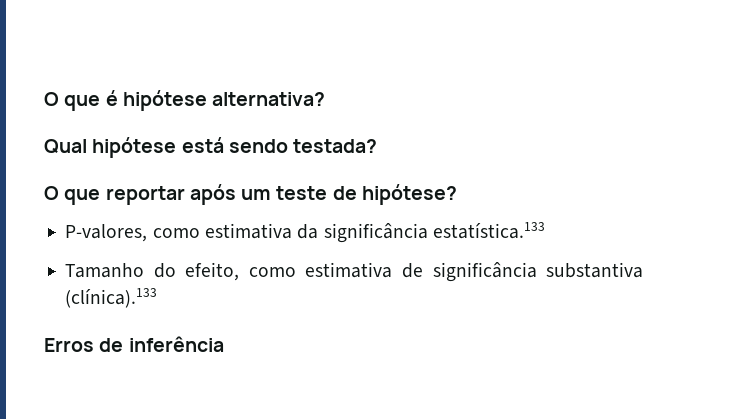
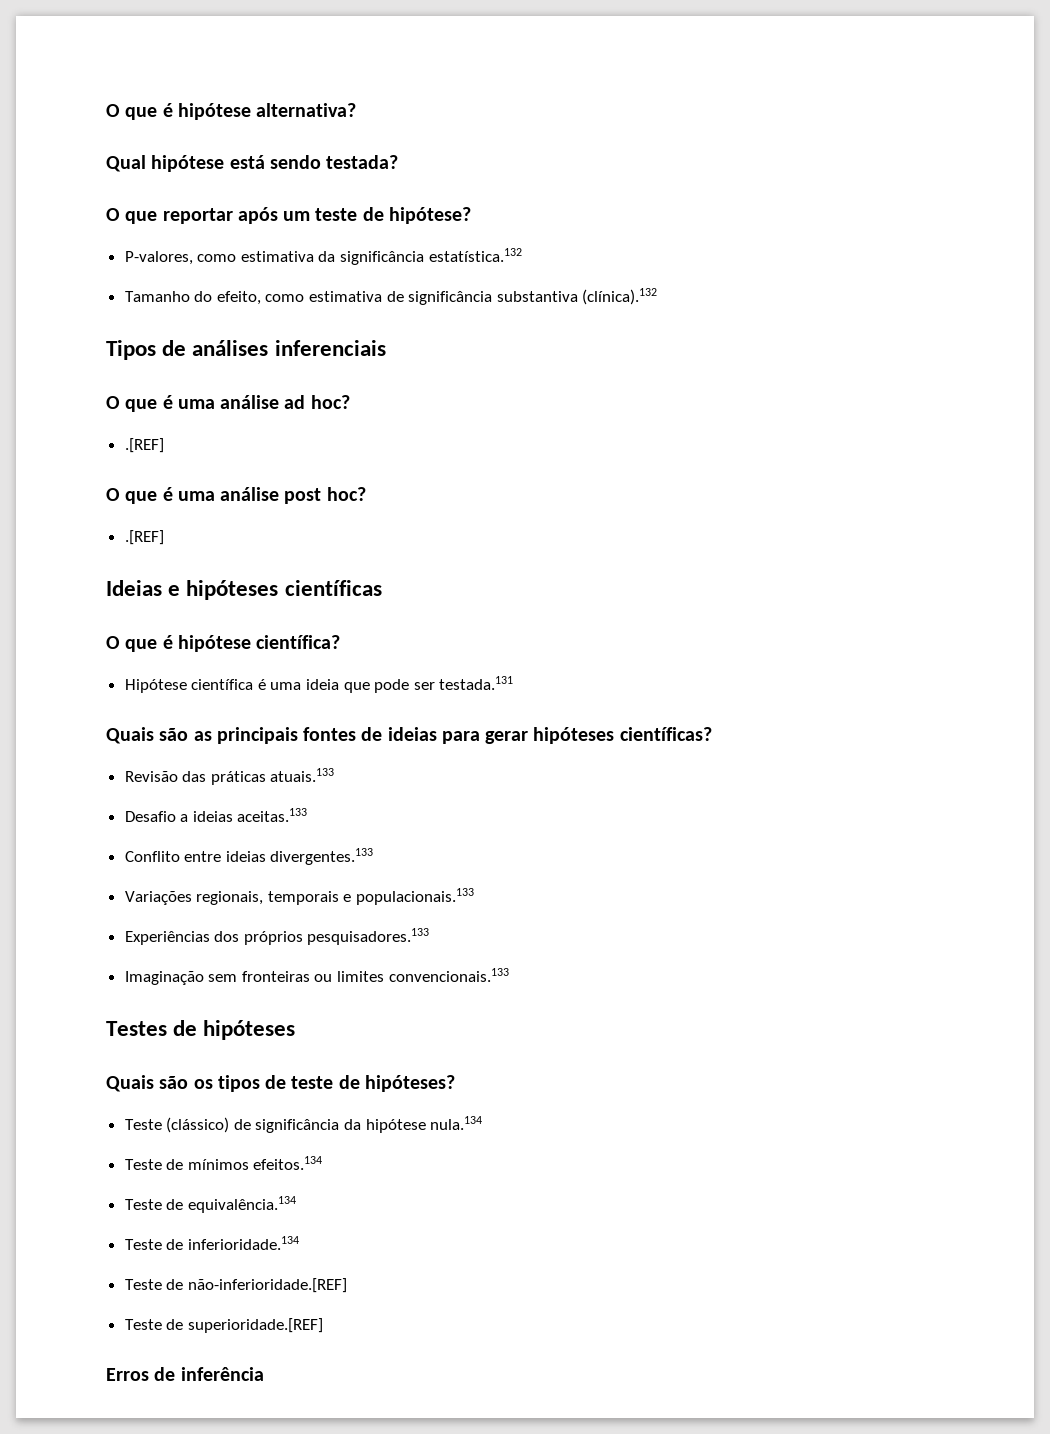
- P-valores, como estimativa da significância estatística.133
+ P-valores, como estimativa da significância estatística.132
- Tamanho do efeito, como estimativa de significância substantiva (clínica).133
+ Tamanho do efeito, como estimativa de significância substantiva (clínica).132
+ Tipos de análises inferenciais
+ O que é uma análise ad hoc?
+ .[REF]
+ O que é uma análise post hoc?
+ .[REF]
+ Ideias e hipóteses científicas
+ O que é hipótese científica?
+ Hipótese científica é uma ideia que pode ser testada.131
+ Quais são as principais fontes de ideias para gerar hipóteses científicas?
+ Revisão das práticas atuais.133
+ Desafio a ideias aceitas.133
+ Conflito entre ideias divergentes.133
+ Variações regionais, temporais e populacionais.133
+ Experiências dos próprios pesquisadores.133
+ Imaginação sem fronteiras ou limites convencionais.133
+ Testes de hipóteses
+ Quais são os tipos de teste de hipóteses?
+ Teste (clássico) de significância da hipótese nula.134
+ Teste de mínimos efeitos.134
+ Teste de equivalência.134
+ Teste de inferioridade.134
+ Teste de não-inferioridade.[REF]
+ Teste de superioridade.[REF]

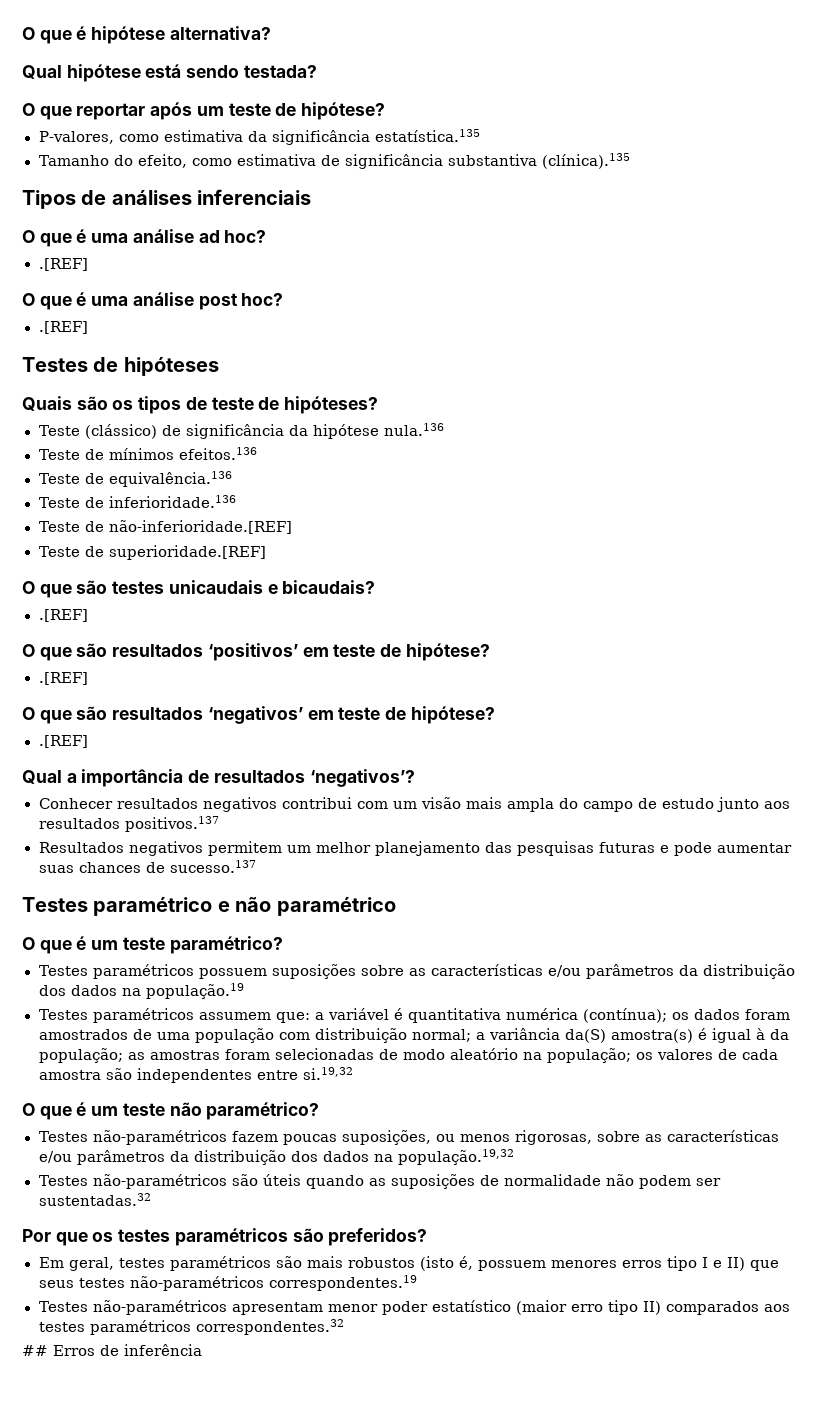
- P-valores, como estimativa da significância estatística.132
+ P-valores, como estimativa da significância estatística.135
- Tamanho do efeito, como estimativa de significância substantiva (clínica).132
+ Tamanho do efeito, como estimativa de significância substantiva (clínica).135
- Ideias e hipóteses científicas
- O que é hipótese científica?
- Hipótese científica é uma ideia que pode ser testada.131
- Quais são as principais fontes de ideias para gerar hipóteses científicas?
- Revisão das práticas atuais.133
- Desafio a ideias aceitas.133
- Conflito entre ideias divergentes.133
- Variações regionais, temporais e populacionais.133
- Experiências dos próprios pesquisadores.133
- Imaginação sem fronteiras ou limites convencionais.133
- Teste (clássico) de significância da hipótese nula.134
+ Teste (clássico) de significância da hipótese nula.136
- Teste de mínimos efeitos.134
- Teste de equivalência.134
- Teste de inferioridade.134
+ Teste de mínimos efeitos.136
+ Teste de equivalência.136
+ Teste de inferioridade.136
- Erros de inferência
+ O que são testes unicaudais e bicaudais?
+ .[REF]
+ O que são resultados ‘positivos’ em teste de hipótese?
+ .[REF]
+ O que são resultados ‘negativos’ em teste de hipótese?
+ .[REF]
+ Qual a importância de resultados ‘negativos’?
+ Conhecer resultados negativos contribui com um visão mais ampla do campo de estudo junto aos resultados positivos.137
+ Resultados negativos permitem um melhor planejamento das pesquisas futuras e pode aumentar suas chances de sucesso.137
+ Testes paramétrico e não paramétrico
+ O que é um teste paramétrico?
+ Testes paramétricos possuem suposições sobre as características e/ou parâmetros da distribuição dos dados na população.19
+ Testes paramétricos assumem que: a variável é quantitativa numérica (contínua); os dados foram amostrados de uma população com distribuição normal; a variância da(S) amostra(s) é igual à da população; as amostras foram selecionadas de modo aleatório na população; os valores de cada amostra são independentes entre si.19,32
+ O que é um teste não paramétrico?
+ Testes não-paramétricos fazem poucas suposições, ou menos rigorosas, sobre as características e/ou parâmetros da distribuição dos dados na população.19,32
+ Testes não-paramétricos são úteis quando as suposições de normalidade não podem ser sustentadas.32
+ Por que os testes paramétricos são preferidos?
+ Em geral, testes paramétricos são mais robustos (isto é, possuem menores erros tipo I e II) que seus testes não-paramétricos correspondentes.19
+ Testes não-paramétricos apresentam menor poder estatístico (maior erro tipo II) comparados aos testes paramétricos correspondentes.32
+ ## Erros de inferência

